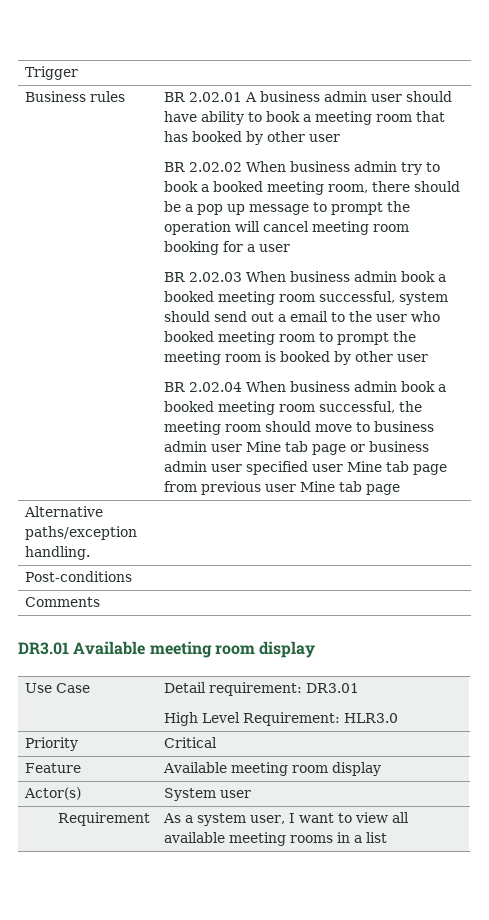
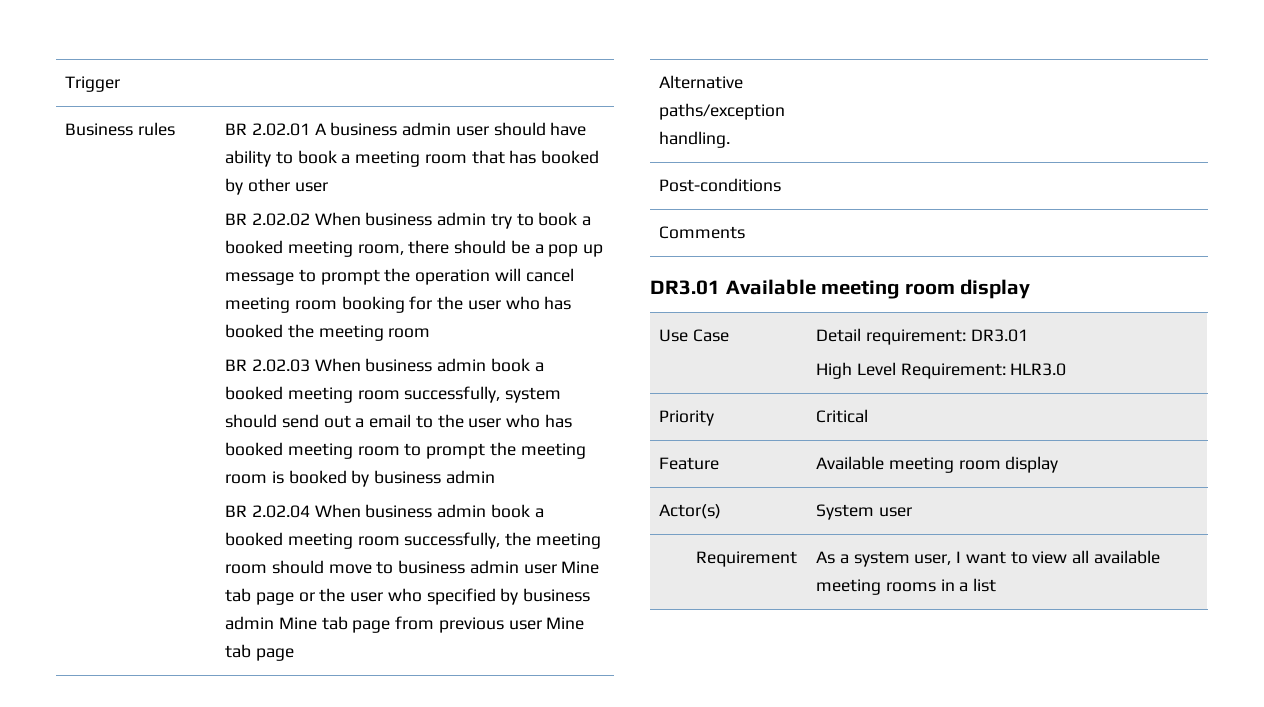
- BR 2.02.02 When business admin try to book a booked meeting room, there should be a pop up message to prompt the operation will cancel meeting room booking for a user
+ BR 2.02.02 When business admin try to book a booked meeting room, there should be a pop up message to prompt the operation will cancel meeting room booking for the user who has booked the meeting room
- BR 2.02.03 When business admin book a booked meeting room successful, system should send out a email to the user who booked meeting room to prompt the meeting room is booked by other user
+ BR 2.02.03 When business admin book a booked meeting room successfully, system should send out a email to the user who has booked meeting room to prompt the meeting room is booked by business admin
- BR 2.02.04 When business admin book a booked meeting room successful, the meeting room should move to business admin user Mine tab page or business admin user specified user Mine tab page from previous user Mine tab page
+ BR 2.02.04 When business admin book a booked meeting room successfully, the meeting room should move to business admin user Mine tab page or the user who specified by business admin Mine tab page from previous user Mine tab page

